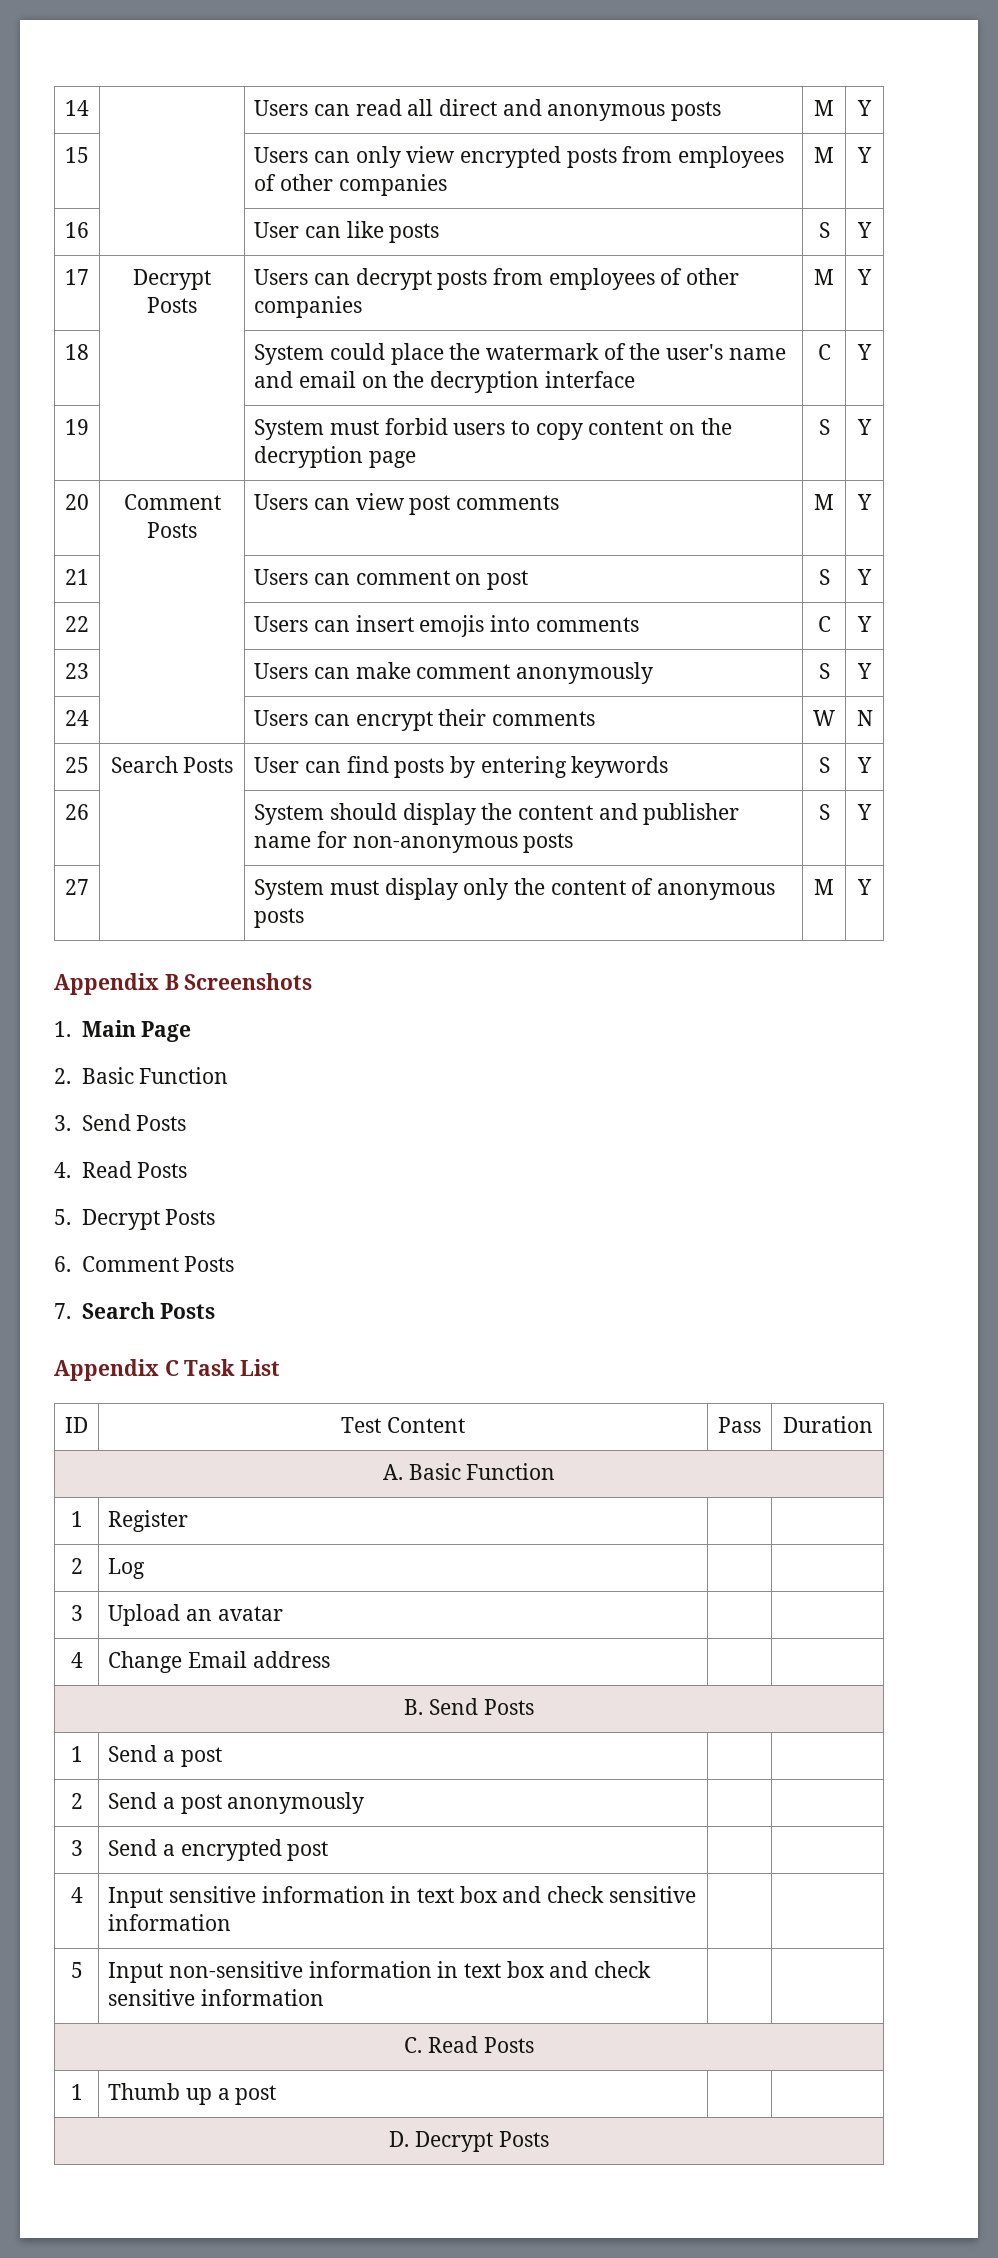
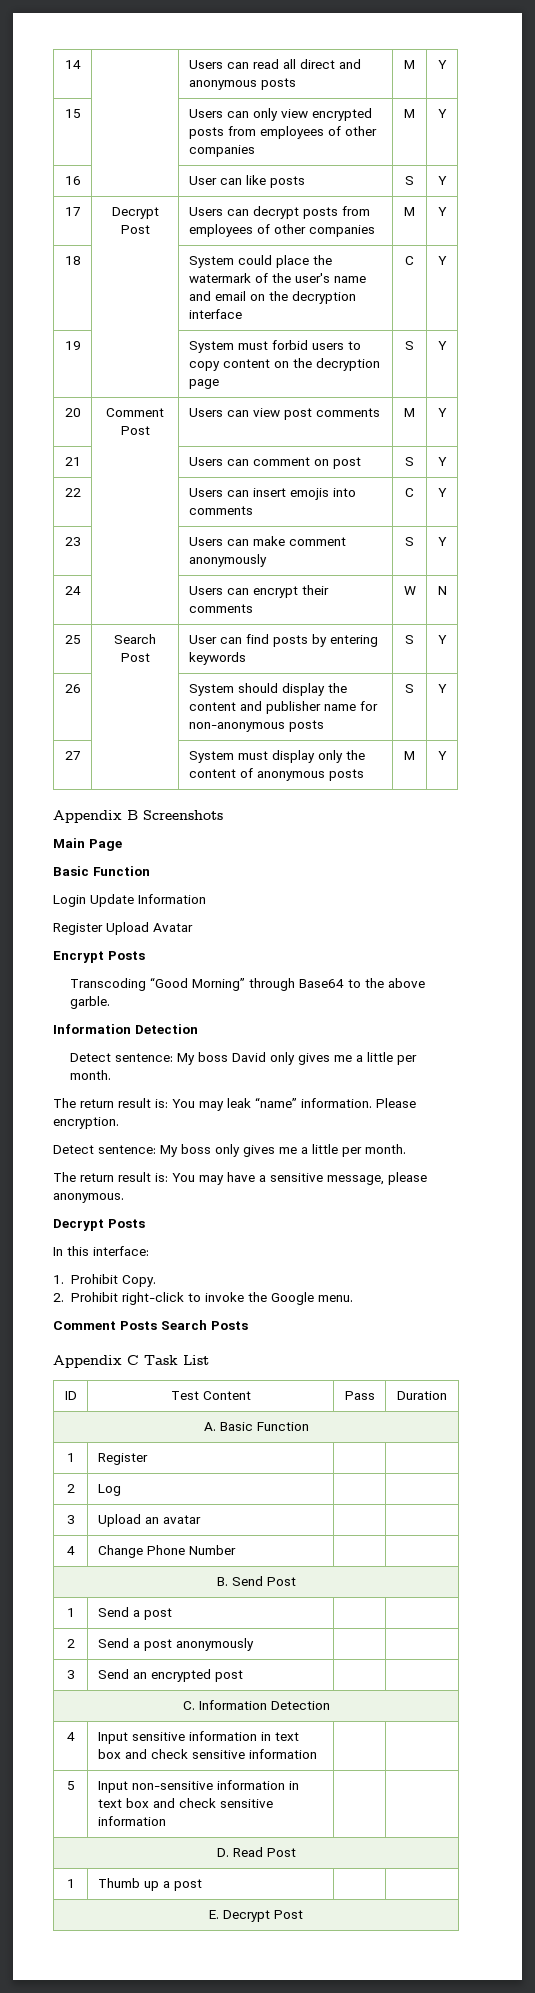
- 17 | Decrypt Posts | Users can decrypt posts from employees of other companies | M | Y
+ 17 | Decrypt Post | Users can decrypt posts from employees of other companies | M | Y
- 20 | Comment Posts | Users can view post comments | M | Y
+ 20 | Comment Post | Users can view post comments | M | Y
- 25 | Search Posts | User can find posts by entering keywords | S | Y
+ 25 | Search Post | User can find posts by entering keywords | S | Y
- 1. Main Page
- 2. Basic Function
- 3. Send Posts
- 4. Read Posts
- 5. Decrypt Posts
- 6. Comment Posts
- 7. Search Posts
+ Main Page
+ Basic Function
+ Login Update Information
+ Register Upload Avatar
+ Encrypt Posts
+ Transcoding “Good Morning” through Base64 to the above garble.
+ Information Detection
+ Detect sentence: My boss David only gives me a little per month.
+ The return result is: You may leak “name” information. Please encryption.
+ Detect sentence: My boss only gives me a little per month.
+ The return result is: You may have a sensitive message, please anonymous.
+ Decrypt Posts
+ In this interface:
+ 1. Prohibit Copy.
+ 2. Prohibit right-click to invoke the Google menu.
+ Comment Posts Search Posts
- 4 | Change Email address | |
+ 4 | Change Phone Number | |
- B. Send Posts
+ B. Send Post
- 3 | Send a encrypted post | |
+ 3 | Send an encrypted post | |
+ C. Information Detection
- C. Read Posts
+ D. Read Post
- D. Decrypt Posts
+ E. Decrypt Post

